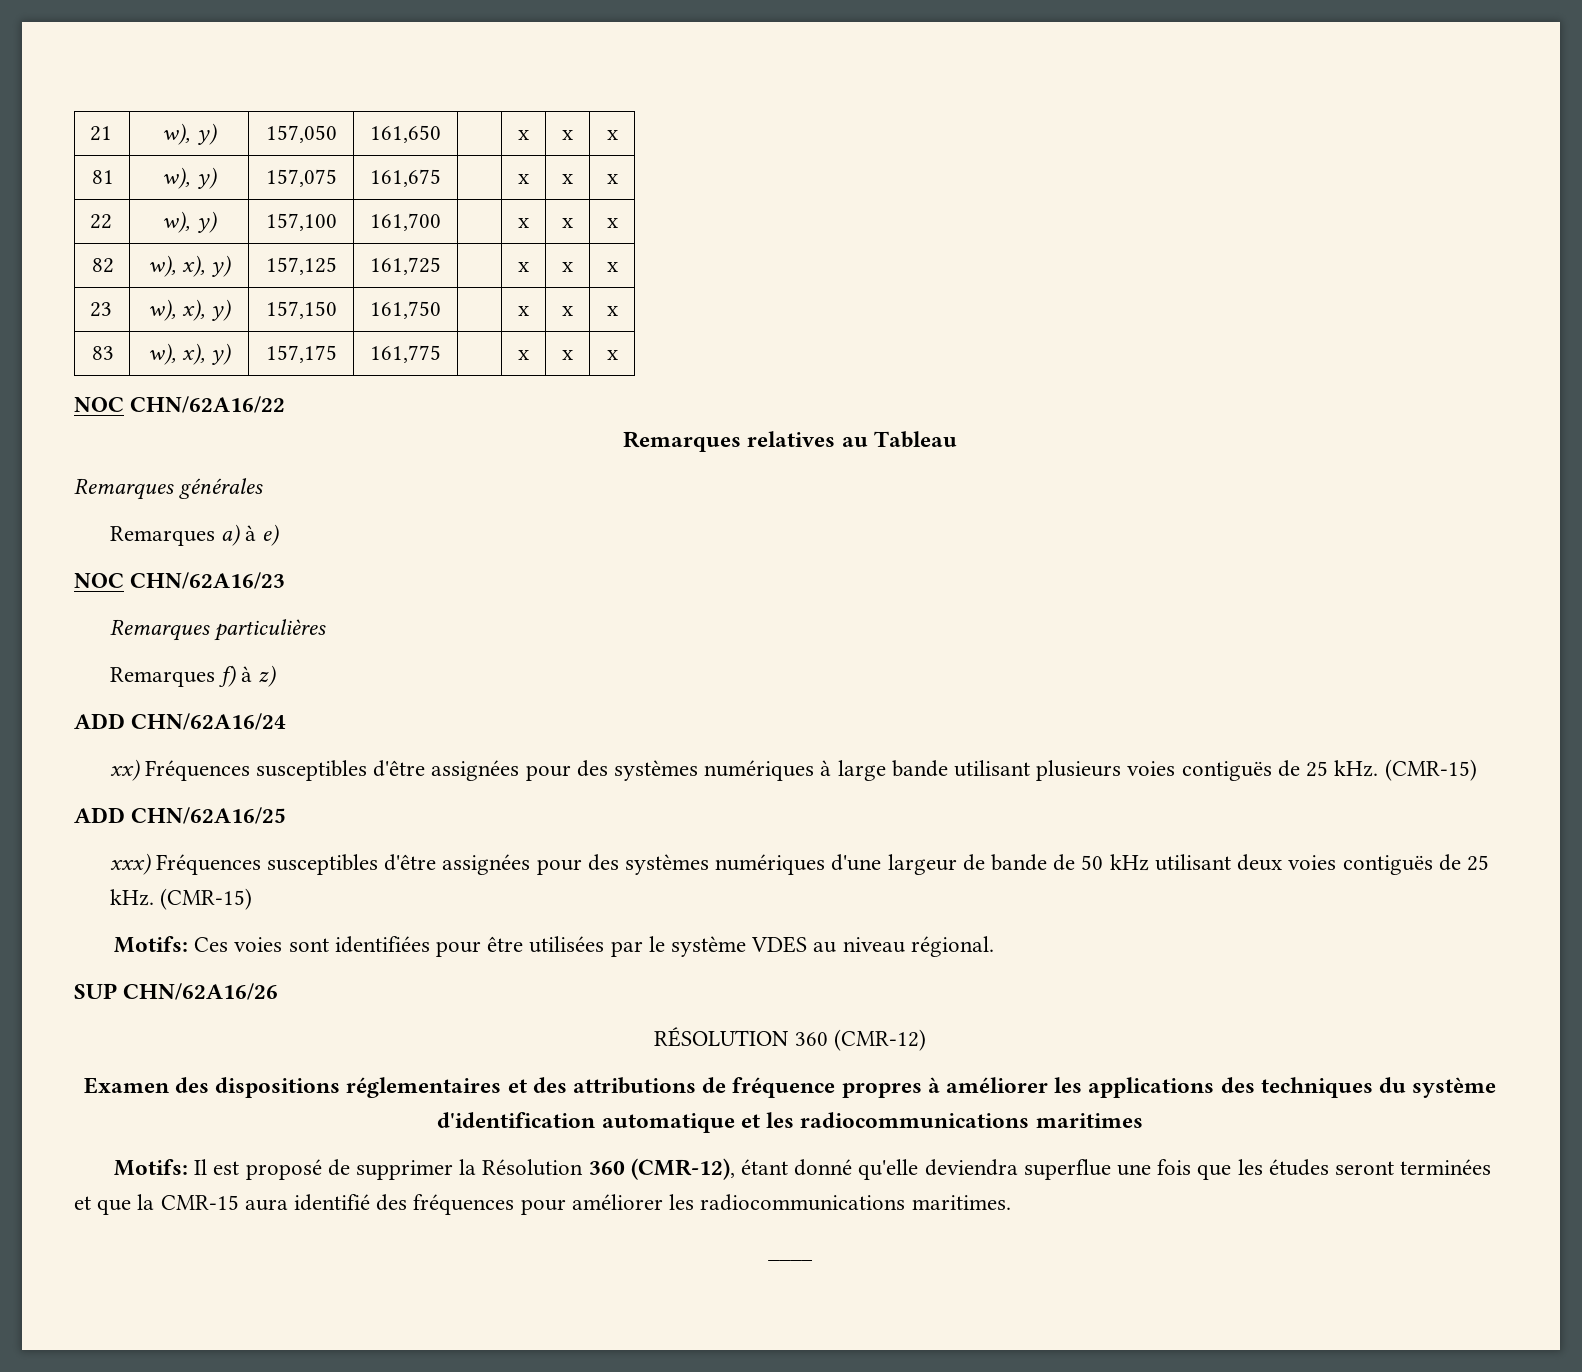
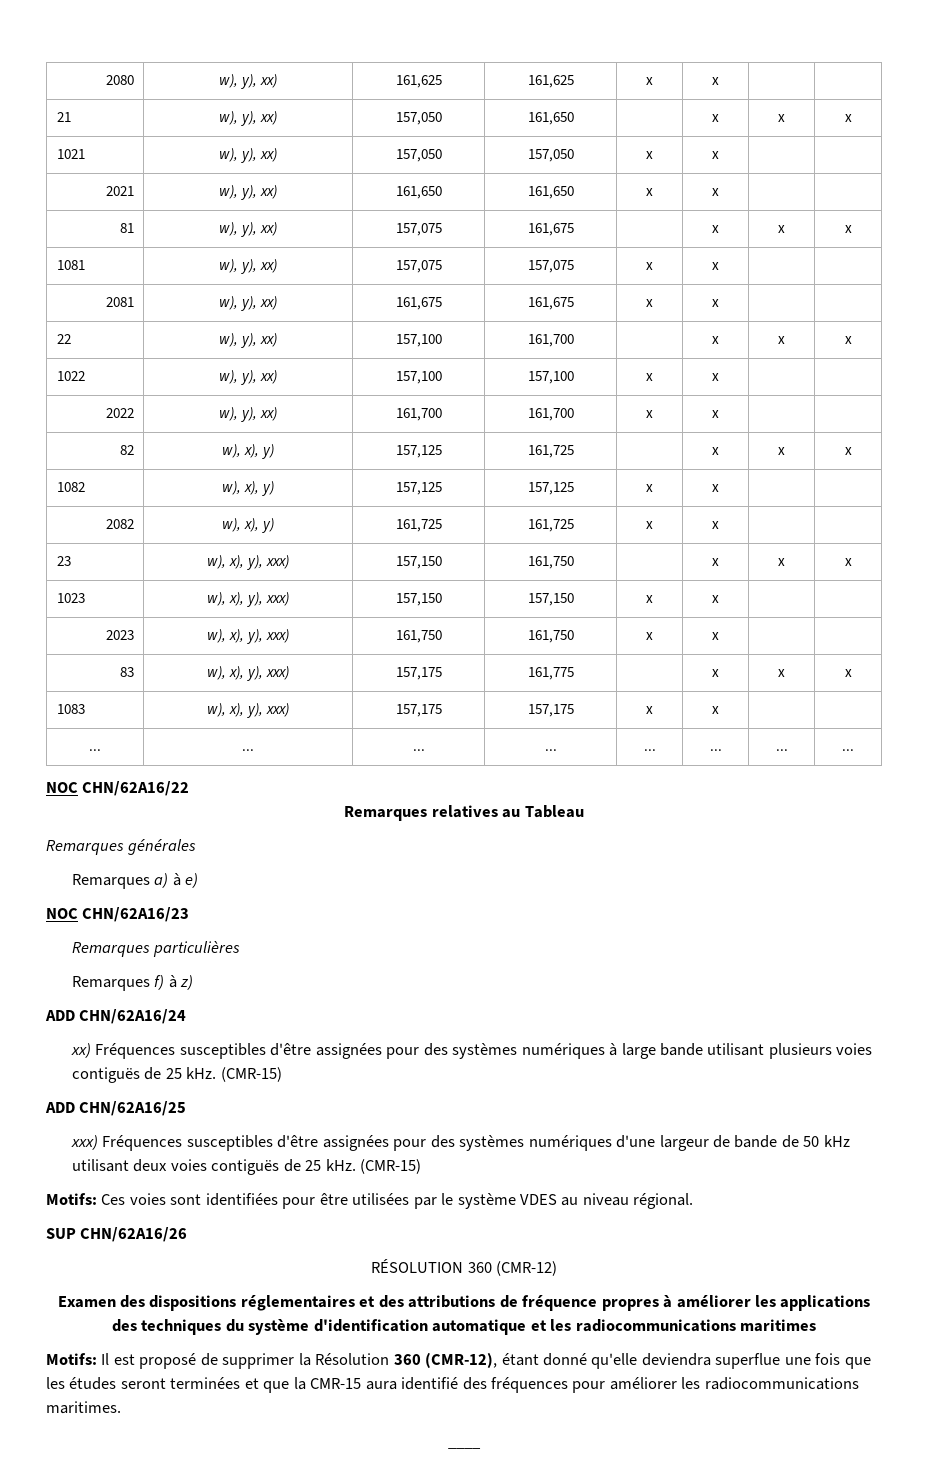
+ 2080 | w), y), xx) | 161,625 | 161,625 | x | x | |
- 21 | w), y) | 157,050 | 161,650 | | x | x | x
+ 21 | w), y), xx) | 157,050 | 161,650 | | x | x | x
+ 1021 | w), y), xx) | 157,050 | 157,050 | x | x | |
+ 2021 | w), y), xx) | 161,650 | 161,650 | x | x | |
- 81 | w), y) | 157,075 | 161,675 | | x | x | x
+ 81 | w), y), xx) | 157,075 | 161,675 | | x | x | x
+ 1081 | w), y), xx) | 157,075 | 157,075 | x | x | |
+ 2081 | w), y), xx) | 161,675 | 161,675 | x | x | |
- 22 | w), y) | 157,100 | 161,700 | | x | x | x
+ 22 | w), y), xx) | 157,100 | 161,700 | | x | x | x
+ 1022 | w), y), xx) | 157,100 | 157,100 | x | x | |
+ 2022 | w), y), xx) | 161,700 | 161,700 | x | x | |
+ 1082 | w), x), y) | 157,125 | 157,125 | x | x | |
+ 2082 | w), x), y) | 161,725 | 161,725 | x | x | |
- 23 | w), x), y) | 157,150 | 161,750 | | x | x | x
+ 23 | w), x), y), xxx) | 157,150 | 161,750 | | x | x | x
+ 1023 | w), x), y), xxx) | 157,150 | 157,150 | x | x | |
+ 2023 | w), x), y), xxx) | 161,750 | 161,750 | x | x | |
- 83 | w), x), y) | 157,175 | 161,775 | | x | x | x
+ 83 | w), x), y), xxx) | 157,175 | 161,775 | | x | x | x
+ 1083 | w), x), y), xxx) | 157,175 | 157,175 | x | x | |
+ ... | ... | ... | ... | ... | ... | ... | ...

